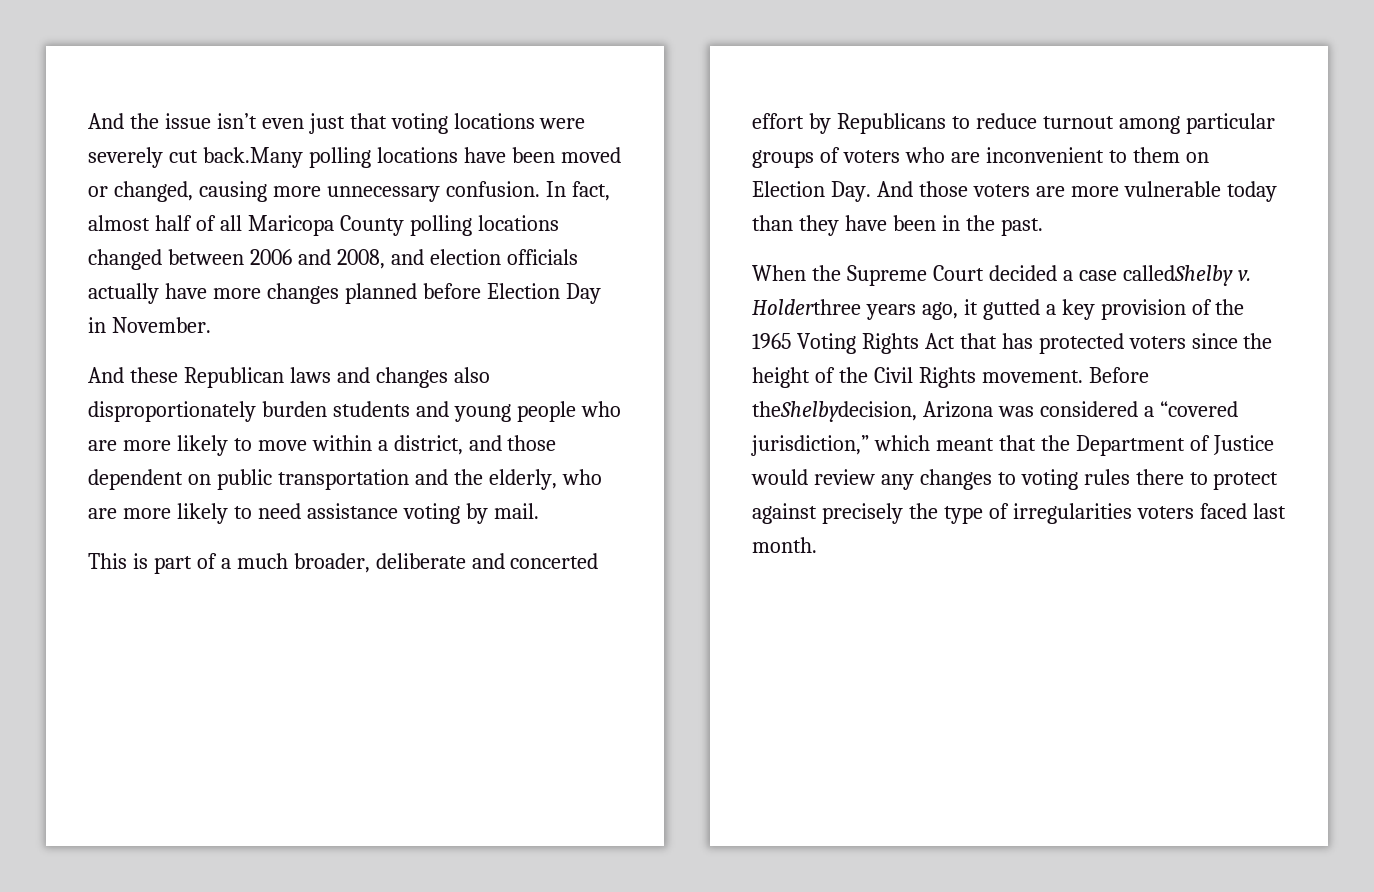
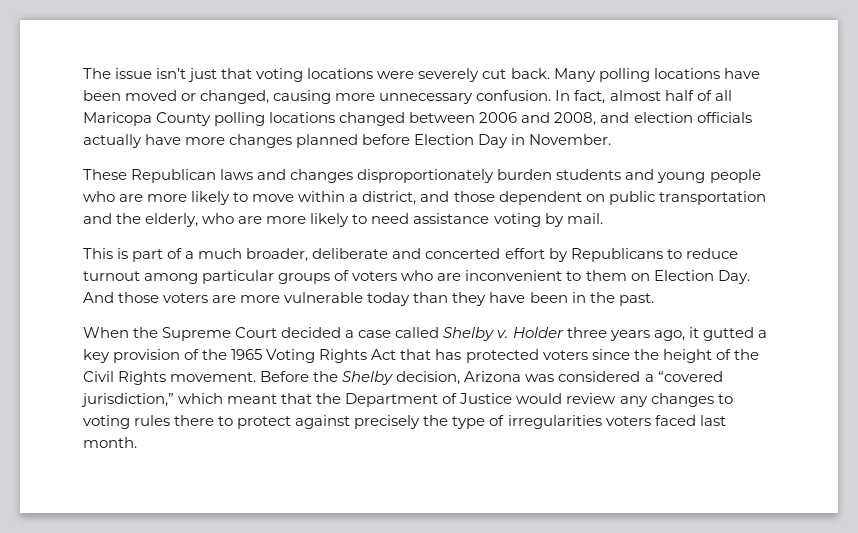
- And the issue isn’t even just that voting locations were severely cut back.Many polling locations have been moved or changed, causing more unnecessary confusion.
+ The issue isn’t just that voting locations were severely cut back. Many polling locations have been moved or changed, causing more unnecessary confusion.
- And these Republican laws and changes also disproportionately burden students and young people who are more likely to move within a district, and those dependent on public transportation and the elderly, who are more likely to need assistance voting by mail.
+ These Republican laws and changes disproportionately burden students and young people who are more likely to move within a district, and those dependent on public transportation and the elderly, who are more likely to need assistance voting by mail.
- When the Supreme Court decided a case calledShelby v. Holderthree years ago, it gutted a key provision of the 1965 Voting Rights Act that has protected voters since the height of the Civil Rights movement.
+ When the Supreme Court decided a case called Shelby v. Holder three years ago, it gutted a key provision of the 1965 Voting Rights Act that has protected voters since the height of the Civil Rights movement.
- Before theShelbydecision, Arizona was considered a “covered jurisdiction,” which meant that the Department of Justice would review any changes to voting rules there to protect against precisely the type of irregularities voters faced last month.
+ Before the Shelby decision, Arizona was considered a “covered jurisdiction,” which meant that the Department of Justice would review any changes to voting rules there to protect against precisely the type of irregularities voters faced last month.

